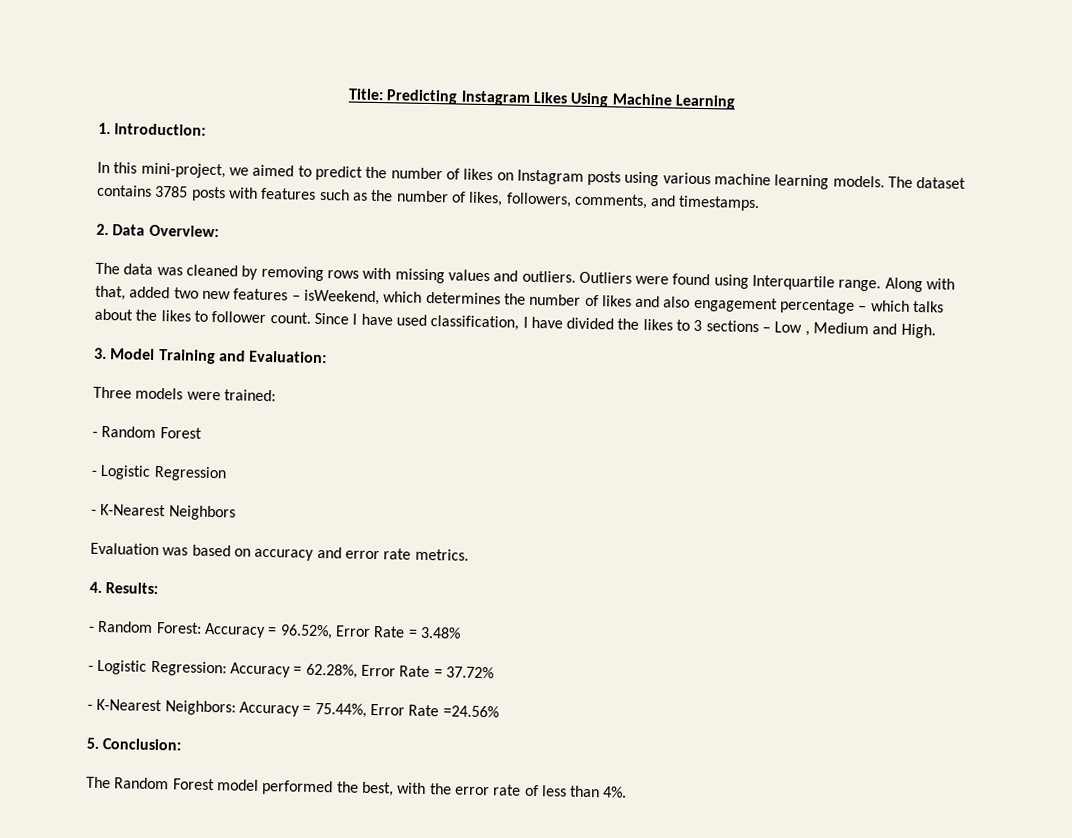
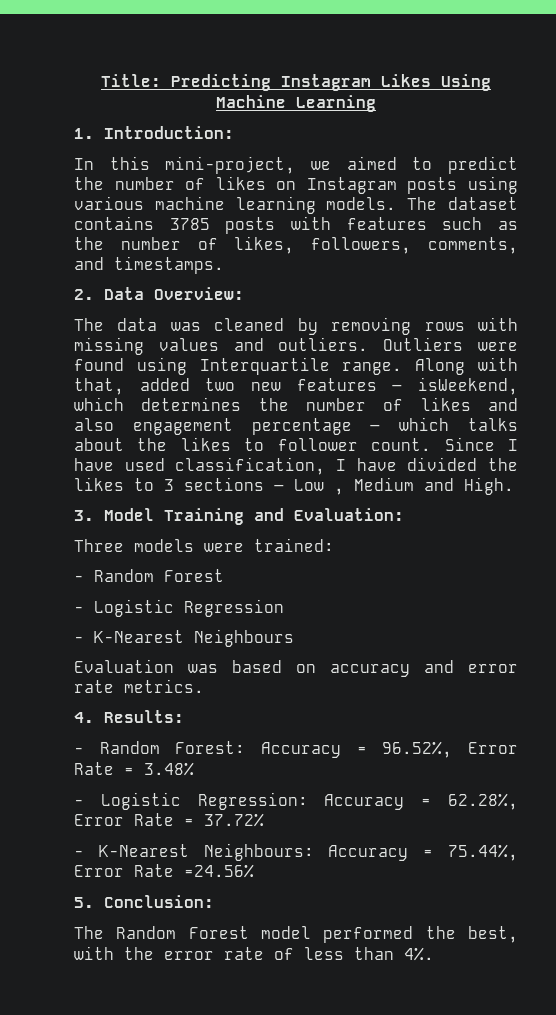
- - K-Nearest Neighbors
+ - K-Nearest Neighbours
- - K-Nearest Neighbors: Accuracy = 75.44%, Error Rate =24.56%
+ - K-Nearest Neighbours: Accuracy = 75.44%, Error Rate =24.56%

